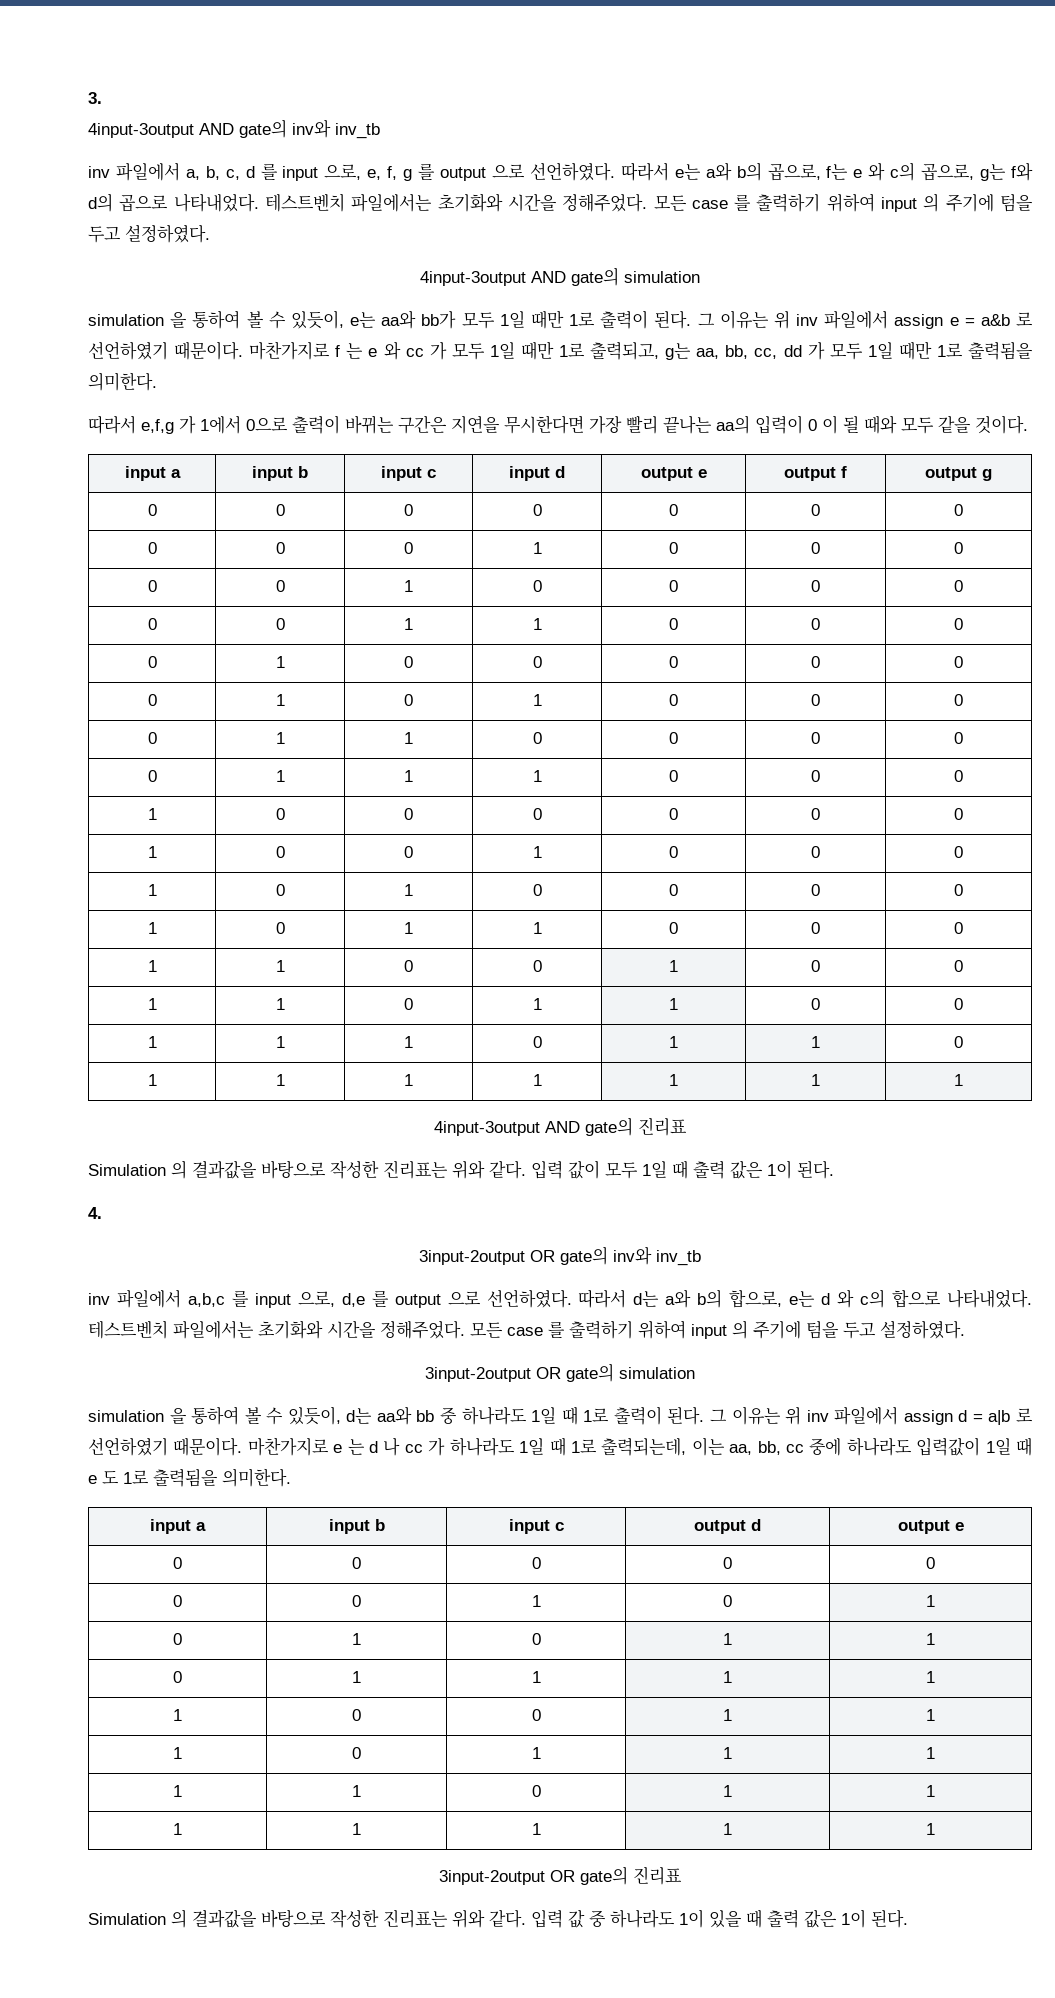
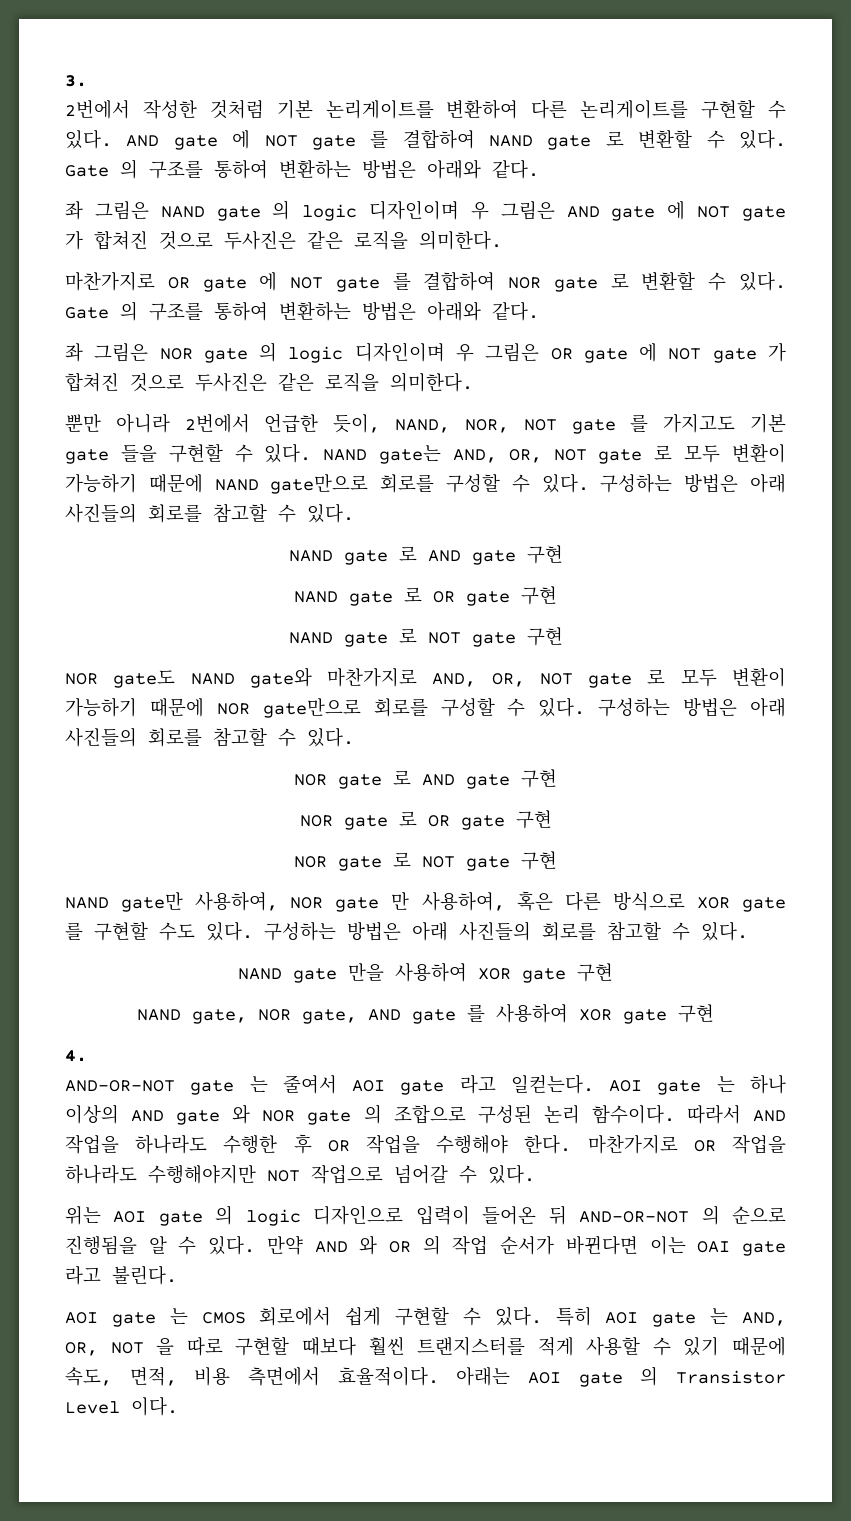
- 4input-3output AND gate의 inv와 inv_tb
- inv 파일에서 a, b, c, d 를 input 으로, e, f, g 를 output 으로 선언하였다. 따라서 e는 a와 b의 곱으로, f는 e 와 c의 곱으로, g는 f와 d의 곱으로 나타내었다. 테스트벤치 파일에서는 초기화와 시간을 정해주었다. 모든 case 를 출력하기 위하여 input 의 주기에 텀을 두고 설정하였다.
- 4input-3output AND gate의 simulation
- simulation 을 통하여 볼 수 있듯이, e는 aa와 bb가 모두 1일 때만 1로 출력이 된다. 그 이유는 위 inv 파일에서 assign e = a&b 로 선언하였기 때문이다. 마찬가지로 f 는 e 와 cc 가 모두 1일 때만 1로 출력되고, g는 aa, bb, cc, dd 가 모두 1일 때만 1로 출력됨을 의미한다.
- 따라서 e,f,g 가 1에서 0으로 출력이 바뀌는 구간은 지연을 무시한다면 가장 빨리 끝나는 aa의 입력이 0 이 될 때와 모두 같을 것이다.
- input a | input b | input c | input d | output e | output f | output g
- 0 | 0 | 0 | 0 | 0 | 0 | 0
- 0 | 0 | 0 | 1 | 0 | 0 | 0
- 0 | 0 | 1 | 0 | 0 | 0 | 0
- 0 | 0 | 1 | 1 | 0 | 0 | 0
- 0 | 1 | 0 | 0 | 0 | 0 | 0
- 0 | 1 | 0 | 1 | 0 | 0 | 0
- 0 | 1 | 1 | 0 | 0 | 0 | 0
- 0 | 1 | 1 | 1 | 0 | 0 | 0
- 1 | 0 | 0 | 0 | 0 | 0 | 0
- 1 | 0 | 0 | 1 | 0 | 0 | 0
- 1 | 0 | 1 | 0 | 0 | 0 | 0
- 1 | 0 | 1 | 1 | 0 | 0 | 0
- 1 | 1 | 0 | 0 | 1 | 0 | 0
- 1 | 1 | 0 | 1 | 1 | 0 | 0
- 1 | 1 | 1 | 0 | 1 | 1 | 0
- 1 | 1 | 1 | 1 | 1 | 1 | 1
- 4input-3output AND gate의 진리표
- Simulation 의 결과값을 바탕으로 작성한 진리표는 위와 같다. 입력 값이 모두 1일 때 출력 값은 1이 된다.
+ 2번에서 작성한 것처럼 기본 논리게이트를 변환하여 다른 논리게이트를 구현할 수 있다. AND gate 에 NOT gate 를 결합하여 NAND gate 로 변환할 수 있다. Gate 의 구조를 통하여 변환하는 방법은 아래와 같다.
+ 좌 그림은 NAND gate 의 logic 디자인이며 우 그림은 AND gate 에 NOT gate 가 합쳐진 것으로 두사진은 같은 로직을 의미한다.
+ 마찬가지로 OR gate 에 NOT gate 를 결합하여 NOR gate 로 변환할 수 있다. Gate 의 구조를 통하여 변환하는 방법은 아래와 같다.
+ 좌 그림은 NOR gate 의 logic 디자인이며 우 그림은 OR gate 에 NOT gate 가 합쳐진 것으로 두사진은 같은 로직을 의미한다.
+ 뿐만 아니라 2번에서 언급한 듯이, NAND, NOR, NOT gate 를 가지고도 기본 gate 들을 구현할 수 있다. NAND gate는 AND, OR, NOT gate 로 모두 변환이 가능하기 때문에 NAND gate만으로 회로를 구성할 수 있다. 구성하는 방법은 아래 사진들의 회로를 참고할 수 있다.
+ NAND gate 로 AND gate 구현
+ NAND gate 로 OR gate 구현
+ NAND gate 로 NOT gate 구현
+ NOR gate도 NAND gate와 마찬가지로 AND, OR, NOT gate 로 모두 변환이 가능하기 때문에 NOR gate만으로 회로를 구성할 수 있다. 구성하는 방법은 아래 사진들의 회로를 참고할 수 있다.
+ NOR gate 로 AND gate 구현
+ NOR gate 로 OR gate 구현
+ NOR gate 로 NOT gate 구현
+ NAND gate만 사용하여, NOR gate 만 사용하여, 혹은 다른 방식으로 XOR gate 를 구현할 수도 있다. 구성하는 방법은 아래 사진들의 회로를 참고할 수 있다.
+ NAND gate 만을 사용하여 XOR gate 구현
+ NAND gate, NOR gate, AND gate 를 사용하여 XOR gate 구현
  4.
- 3input-2output OR gate의 inv와 inv_tb
- inv 파일에서 a,b,c 를 input 으로, d,e 를 output 으로 선언하였다. 따라서 d는 a와 b의 합으로, e는 d 와 c의 합으로 나타내었다. 테스트벤치 파일에서는 초기화와 시간을 정해주었다. 모든 case 를 출력하기 위하여 input 의 주기에 텀을 두고 설정하였다.
- 3input-2output OR gate의 simulation
- simulation 을 통하여 볼 수 있듯이, d는 aa와 bb 중 하나라도 1일 때 1로 출력이 된다. 그 이유는 위 inv 파일에서 assign d = a|b 로 선언하였기 때문이다. 마찬가지로 e 는 d 나 cc 가 하나라도 1일 때 1로 출력되는데, 이는 aa, bb, cc 중에 하나라도 입력값이 1일 때 e 도 1로 출력됨을 의미한다.
- input a | input b | input c | output d | output e
- 0 | 0 | 0 | 0 | 0
- 0 | 0 | 1 | 0 | 1
- 0 | 1 | 0 | 1 | 1
- 0 | 1 | 1 | 1 | 1
- 1 | 0 | 0 | 1 | 1
- 1 | 0 | 1 | 1 | 1
- 1 | 1 | 0 | 1 | 1
- 1 | 1 | 1 | 1 | 1
- 3input-2output OR gate의 진리표
- Simulation 의 결과값을 바탕으로 작성한 진리표는 위와 같다. 입력 값 중 하나라도 1이 있을 때 출력 값은 1이 된다.
+ AND-OR-NOT gate 는 줄여서 AOI gate 라고 일컫는다. AOI gate 는 하나 이상의 AND gate 와 NOR gate 의 조합으로 구성된 논리 함수이다. 따라서 AND 작업을 하나라도 수행한 후 OR 작업을 수행해야 한다. 마찬가지로 OR 작업을 하나라도 수행해야지만 NOT 작업으로 넘어갈 수 있다.
+ 위는 AOI gate 의 logic 디자인으로 입력이 들어온 뒤 AND-OR-NOT 의 순으로 진행됨을 알 수 있다. 만약 AND 와 OR 의 작업 순서가 바뀐다면 이는 OAI gate 라고 불린다.
+ AOI gate 는 CMOS 회로에서 쉽게 구현할 수 있다. 특히 AOI gate 는 AND, OR, NOT 을 따로 구현할 때보다 훨씬 트랜지스터를 적게 사용할 수 있기 때문에 속도, 면적, 비용 측면에서 효율적이다. 아래는 AOI gate 의 Transistor Level 이다.

